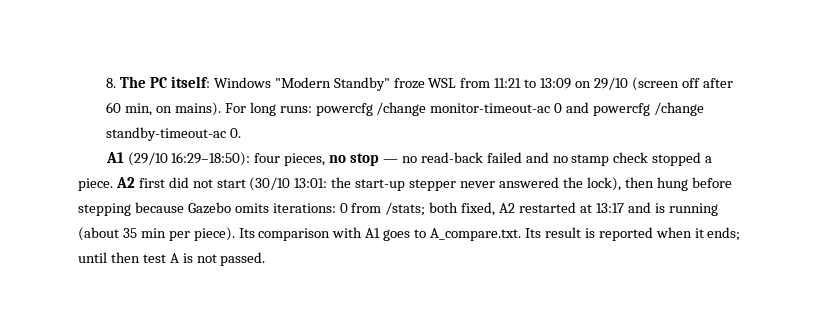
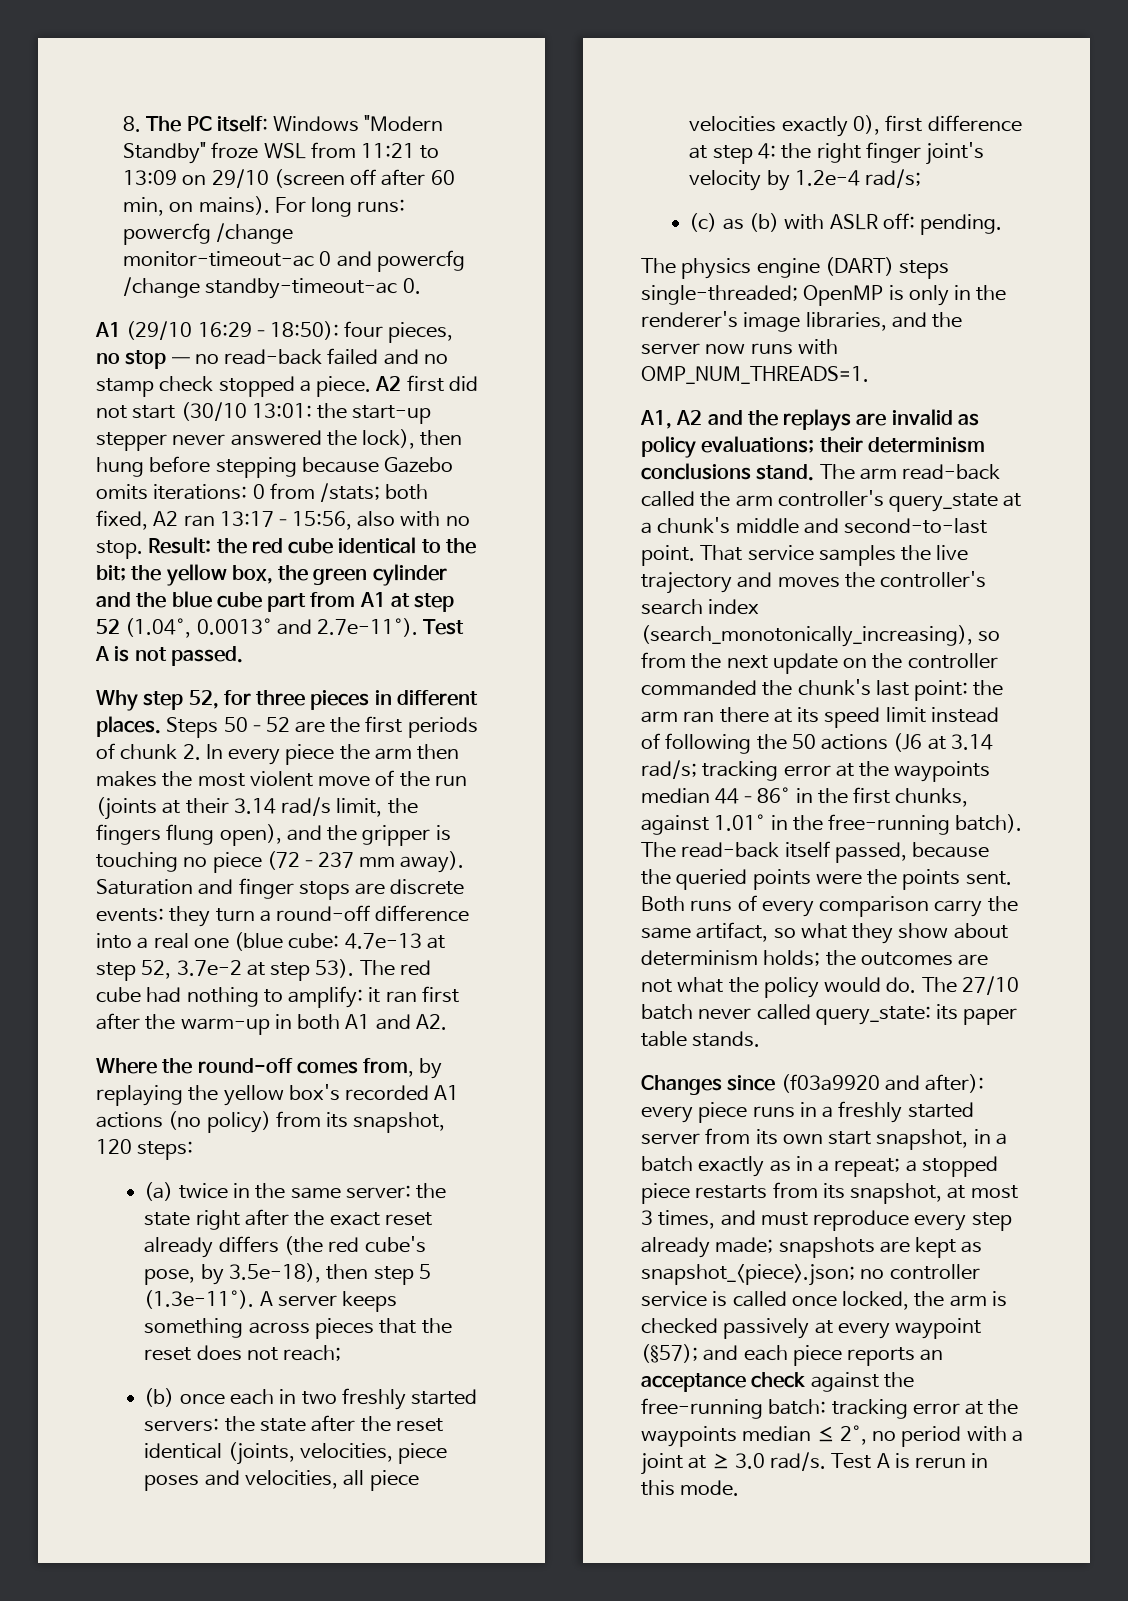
- A2 first did not start (30/10 13:01: the start-up stepper never answered the lock), then hung before stepping because Gazebo omits iterations: 0 from /stats; both fixed, A2 restarted at 13:17 and is running (about 35 min per piece). Its comparison with A1 goes to A_compare.txt. Its result is reported when it ends; until then test A is not passed.
+ A2 first did not start (30/10 13:01: the start-up stepper never answered the lock), then hung before stepping because Gazebo omits iterations: 0 from /stats; both fixed, A2 ran 13:17–15:56, also with no stop. Result: the red cube identical to the bit; the yellow box, the green cylinder and the blue cube part from A1 at step 52 (1.04°, 0.0013° and 2.7e-11°). Test A is not passed.
+ Why step 52, for three pieces in different places. Steps 50–52 are the first periods of chunk 2. In every piece the arm then makes the most violent move of the run (joints at their 3.14 rad/s limit, the fingers flung open), and the gripper is touching no piece (72–237 mm away). Saturation and finger stops are discrete events: they turn a round-off difference into a real one (blue cube: 4.7e-13 at step 52, 3.7e-2 at step 53). The red cube had nothing to amplify: it ran first after the warm-up in both A1 and A2.
+ Where the round-off comes from, by replaying the yellow box's recorded A1 actions (no policy) from its snapshot, 120 steps:
+ (a) twice in the same server: the state right after the exact reset already differs (the red cube's pose, by 3.5e-18), then step 5 (1.3e-11°). A server keeps something across pieces that the reset does not reach;
+ (b) once each in two freshly started servers: the state after the reset identical (joints, velocities, piece poses and velocities, all piece velocities exactly 0), first difference at step 4: the right finger joint's velocity by 1.2e-4 rad/s;
+ (c) as (b) with ASLR off: pending.
+ The physics engine (DART) steps single-threaded; OpenMP is only in the renderer's image libraries, and the server now runs with OMP_NUM_THREADS=1.
+ A1, A2 and the replays are invalid as policy evaluations; their determinism conclusions stand. The arm read-back called the arm controller's query_state at a chunk's middle and second-to-last point. That service samples the live trajectory and moves the controller's search index (search_monotonically_increasing), so from the next update on the controller commanded the chunk's last point: the arm ran there at its speed limit instead of following the 50 actions (J6 at 3.14 rad/s; tracking error at the waypoints median 44–86° in the first chunks, against 1.01° in the free-running batch). The read-back itself passed, because the queried points were the points sent. Both runs of every comparison carry the same artifact, so what they show about determinism holds; the outcomes are not what the policy would do. The 27/10 batch never called query_state: its paper table stands.
+ Changes since (f03a9920 and after): every piece runs in a freshly started server from its own start snapshot, in a batch exactly as in a repeat; a stopped piece restarts from its snapshot, at most 3 times, and must reproduce every step already made; snapshots are kept as snapshot_<piece>.json; no controller service is called once locked, the arm is checked passively at every waypoint (§57); and each piece reports an acceptance check against the free-running batch: tracking error at the waypoints median ≤ 2°, no period with a joint at ≥ 3.0 rad/s. Test A is rerun in this mode.

